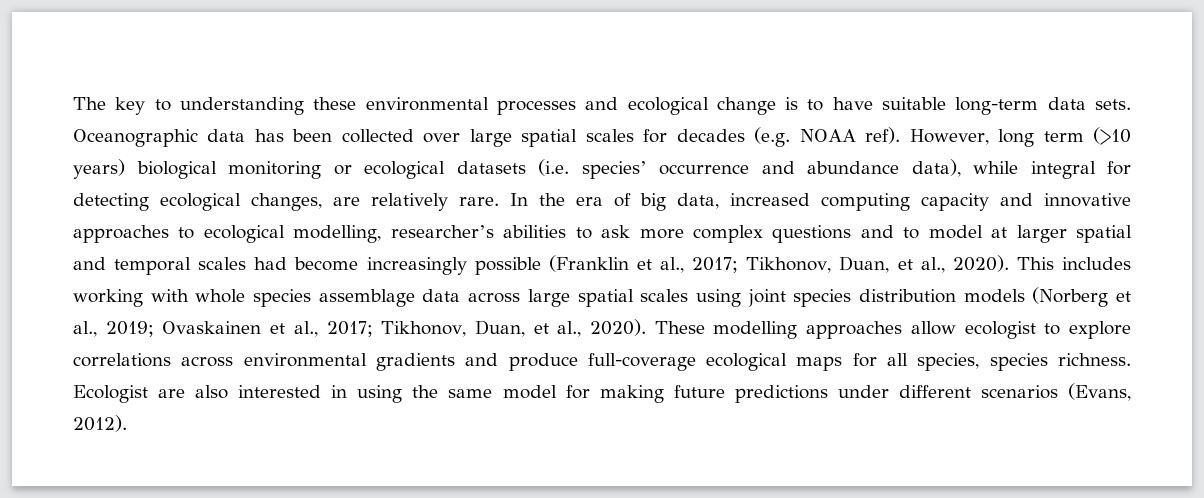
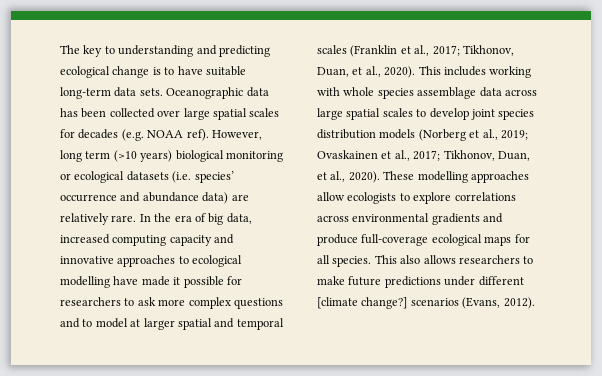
- The key to understanding these environmental processes and ecological change is to have suitable long-term data sets.
+ The key to understanding and predicting ecological change is to have suitable long-term data sets.
- However, long term (>10 years) biological monitoring or ecological datasets (i.e. species’ occurrence and abundance data), while integral for detecting ecological changes, are relatively rare.
+ However, long term (>10 years) biological monitoring or ecological datasets (i.e. species’ occurrence and abundance data) are relatively rare.
- In the era of big data, increased computing capacity and innovative approaches to ecological modelling, researcher’s abilities to ask more complex questions and to model at larger spatial and temporal scales had become increasingly possible (Franklin et al., 2017; Tikhonov, Duan, et al., 2020).
+ In the era of big data, increased computing capacity and innovative approaches to ecological modelling have made it possible for researchers to ask more complex questions and to model at larger spatial and temporal scales (Franklin et al., 2017; Tikhonov, Duan, et al., 2020).
- This includes working with whole species assemblage data across large spatial scales using joint species distribution models (Norberg et al., 2019; Ovaskainen et al., 2017; Tikhonov, Duan, et al., 2020).
+ This includes working with whole species assemblage data across large spatial scales to develop joint species distribution models (Norberg et al., 2019; Ovaskainen et al., 2017; Tikhonov, Duan, et al., 2020).
- These modelling approaches allow ecologist to explore correlations across environmental gradients and produce full-coverage ecological maps for all species, species richness. Ecologist are also interested in using the same model for making future predictions under different scenarios (Evans, 2012).
+ These modelling approaches allow ecologists to explore correlations across environmental gradients and produce full-coverage ecological maps for all species. This also allows researchers to make future predictions under different [climate change?] scenarios (Evans, 2012).

